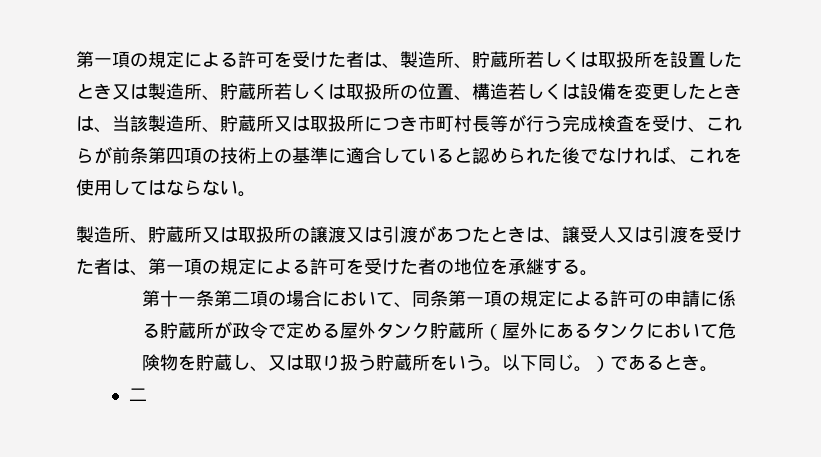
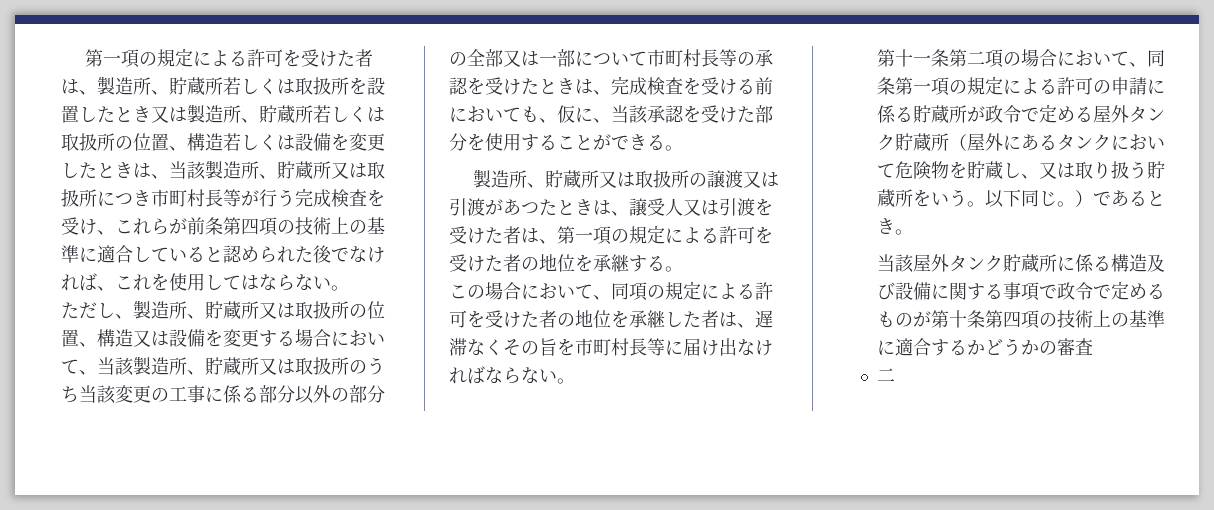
+ ただし、製造所、貯蔵所又は取扱所の位置、構造又は設備を変更する場合において、当該製造所、貯蔵所又は取扱所のうち当該変更の工事に係る部分以外の部分の全部又は一部について市町村長等の承認を受けたときは、完成検査を受ける前においても、仮に、当該承認を受けた部分を使用することができる。
+ この場合において、同項の規定による許可を受けた者の地位を承継した者は、遅滞なくその旨を市町村長等に届け出なければならない。
+ 当該屋外タンク貯蔵所に係る構造及び設備に関する事項で政令で定めるものが第十条第四項の技術上の基準に適合するかどうかの審査

